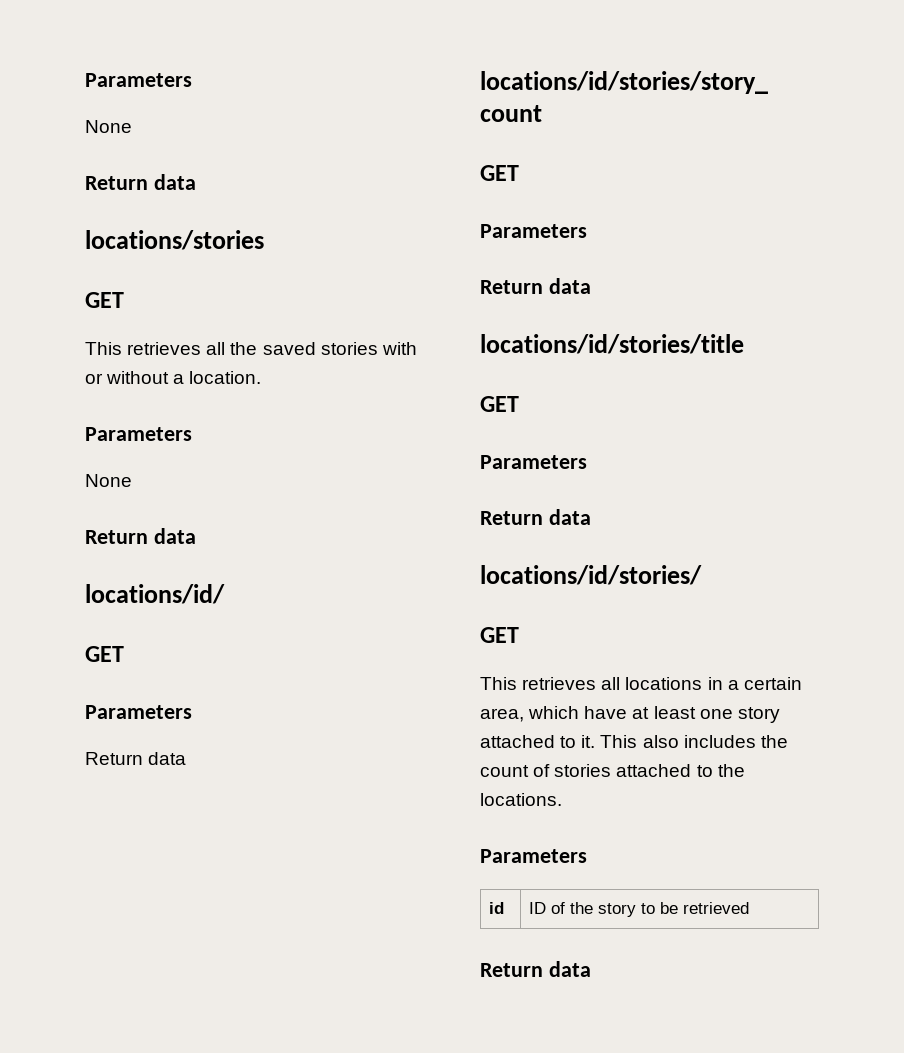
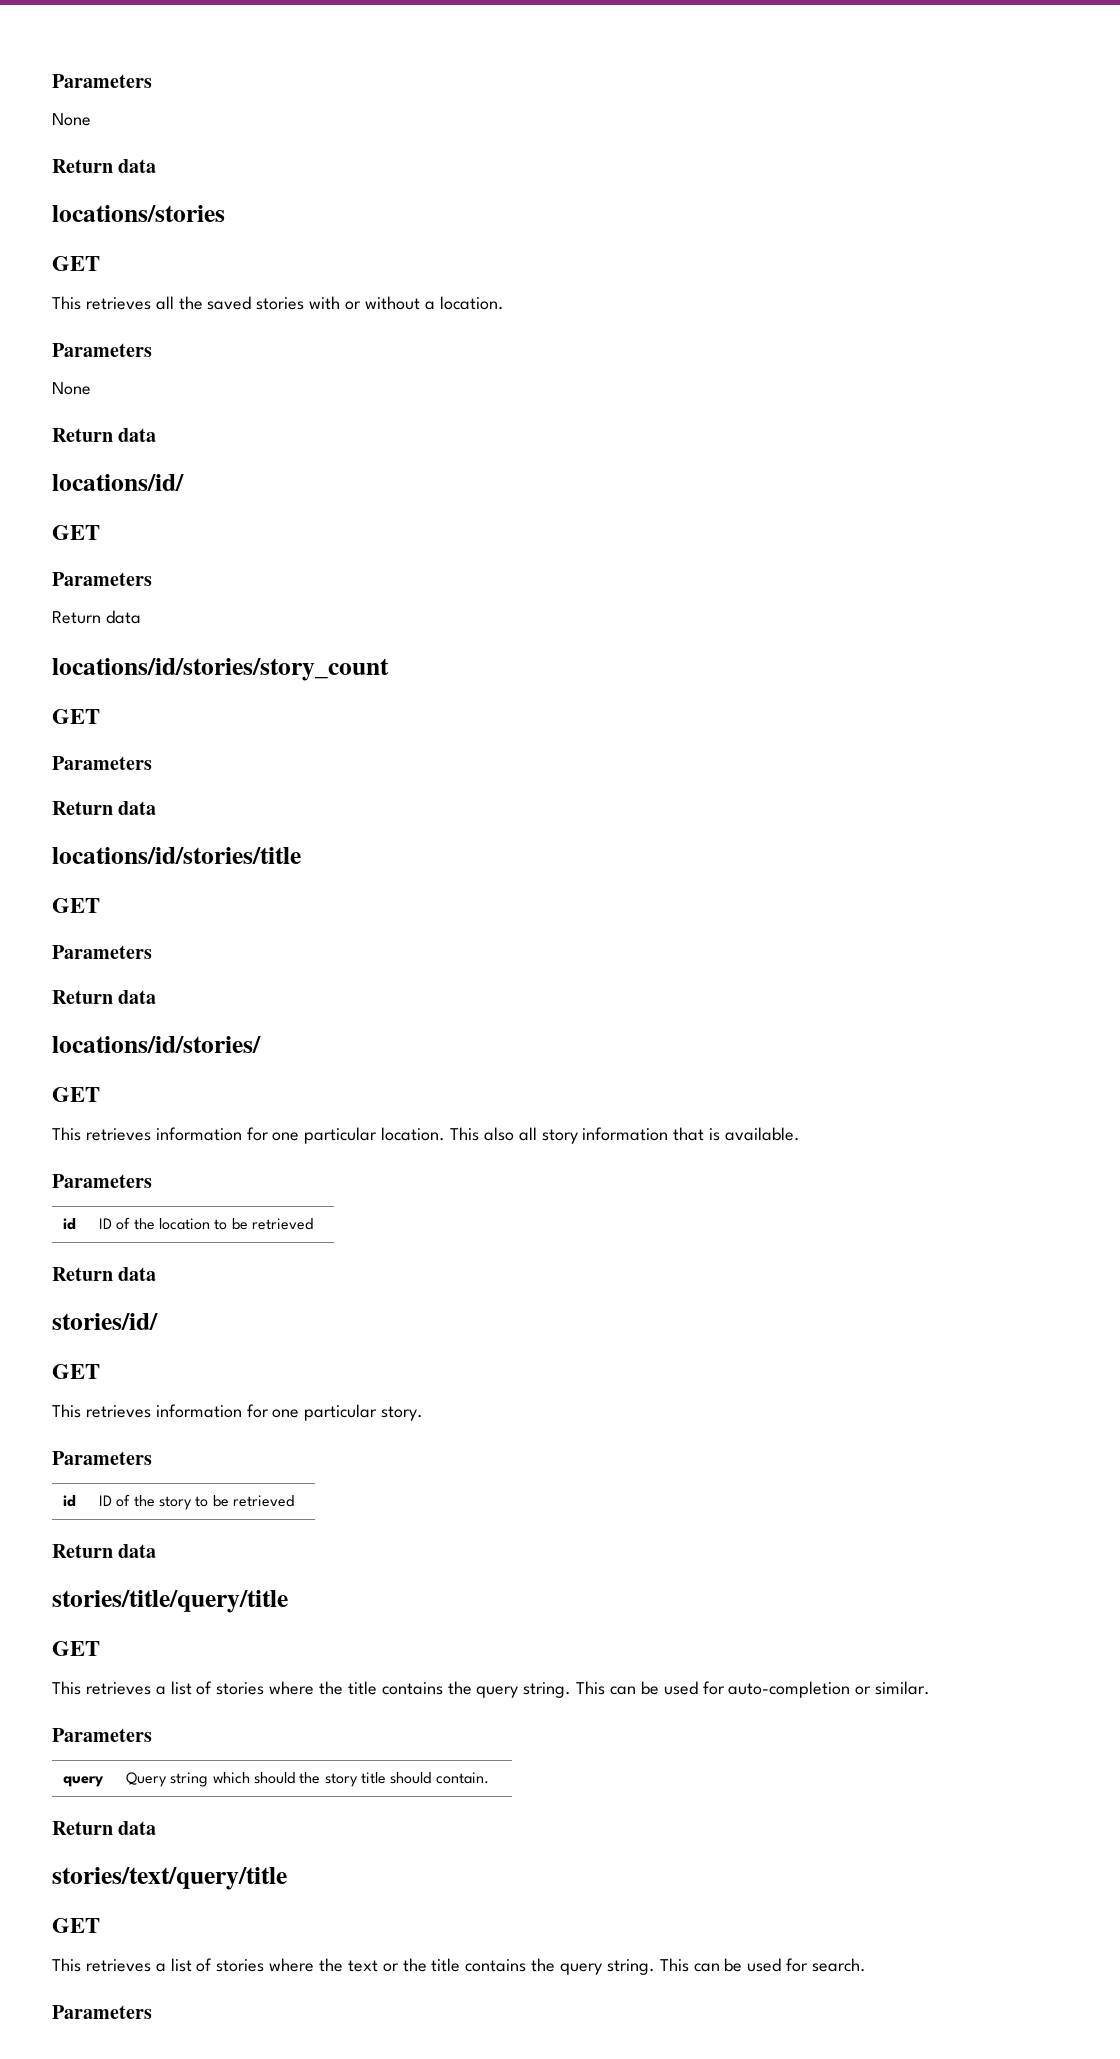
- This retrieves all locations in a certain area, which have at least one story attached to it. This also includes the count of stories attached to the locations.
+ This retrieves information for one particular location. This also all story information that is available.
+ Parameters
+ id | ID of the location to be retrieved
+ Return data
+ stories/id/
+ GET
+ This retrieves information for one particular story.
+ stories/title/query/title
+ GET
+ This retrieves a list of stories where the title contains the query string. This can be used for auto-completion or similar.
+ Parameters
+ query | Query string which should the story title should contain.
+ Return data
+ stories/text/query/title
+ GET
+ This retrieves a list of stories where the text or the title contains the query string. This can be used for search.
+ Parameters

